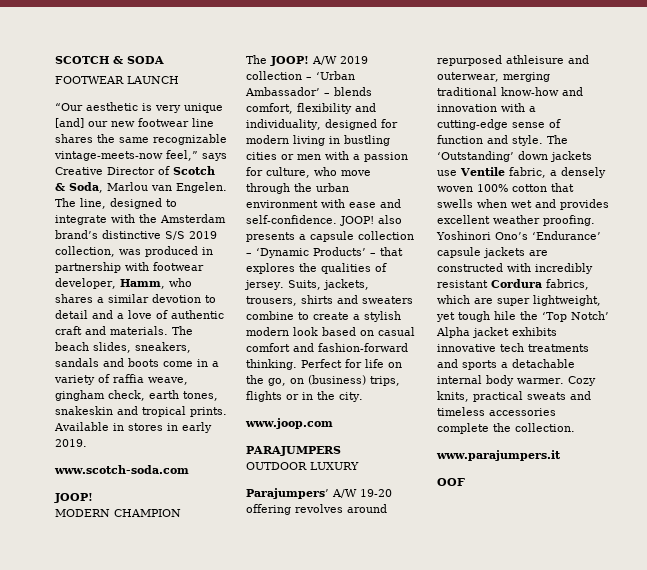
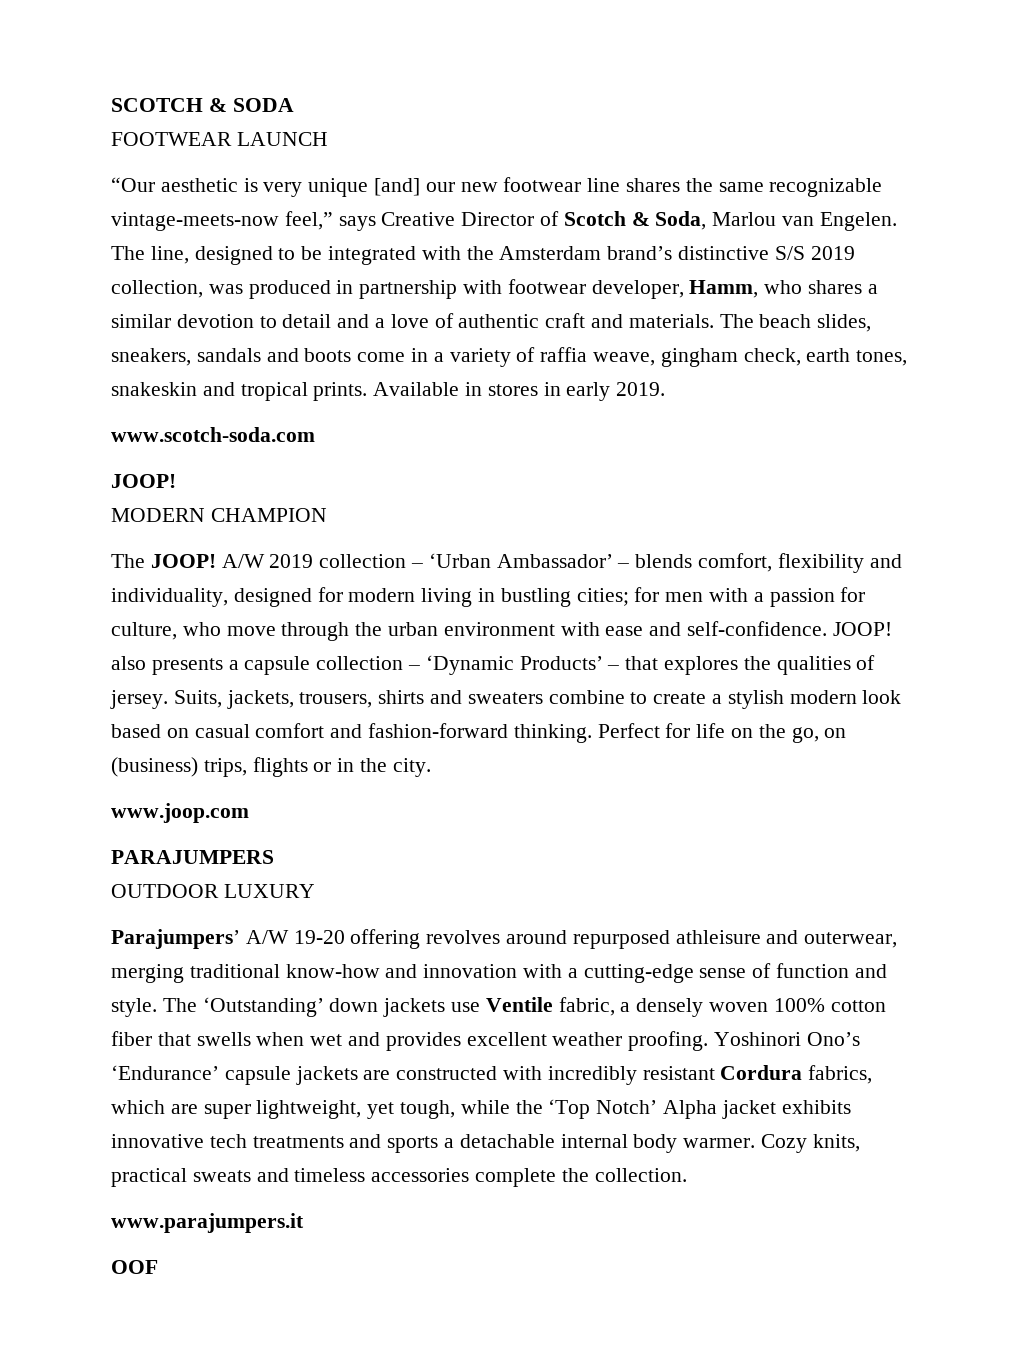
- The line, designed to integrate with the Amsterdam brand’s distinctive S/S 2019 collection, was produced in partnership with footwear developer, Hamm, who shares a similar devotion to detail and a love of authentic craft and materials.
+ The line, designed to be integrated with the Amsterdam brand’s distinctive S/S 2019 collection, was produced in partnership with footwear developer, Hamm, who shares a similar devotion to detail and a love of authentic craft and materials.
- A/W 2019 collection – ‘Urban Ambassador’ – blends comfort, flexibility and individuality, designed for modern living in bustling cities or men with a passion for culture, who move through the urban environment with ease and self-confidence.
+ A/W 2019 collection – ‘Urban Ambassador’ – blends comfort, flexibility and individuality, designed for modern living in bustling cities; for men with a passion for culture, who move through the urban environment with ease and self-confidence.
- The ‘Outstanding’ down jackets use Ventile fabric, a densely woven 100% cotton that swells when wet and provides excellent weather proofing.
+ The ‘Outstanding’ down jackets use Ventile fabric, a densely woven 100% cotton fiber that swells when wet and provides excellent weather proofing.
- Yoshinori Ono’s ‘Endurance’ capsule jackets are constructed with incredibly resistant Cordura fabrics, which are super lightweight, yet tough hile the ‘Top Notch’ Alpha jacket exhibits innovative tech treatments and sports a detachable internal body warmer.
+ Yoshinori Ono’s ‘Endurance’ capsule jackets are constructed with incredibly resistant Cordura fabrics, which are super lightweight, yet tough, while the ‘Top Notch’ Alpha jacket exhibits innovative tech treatments and sports a detachable internal body warmer.

